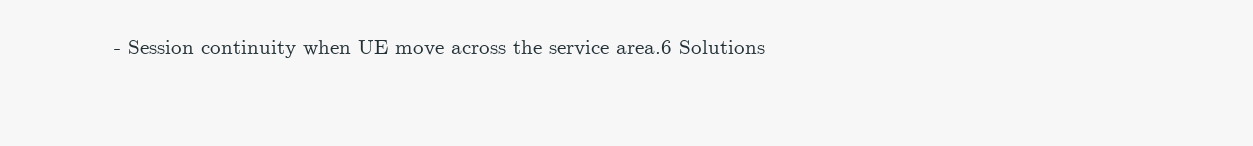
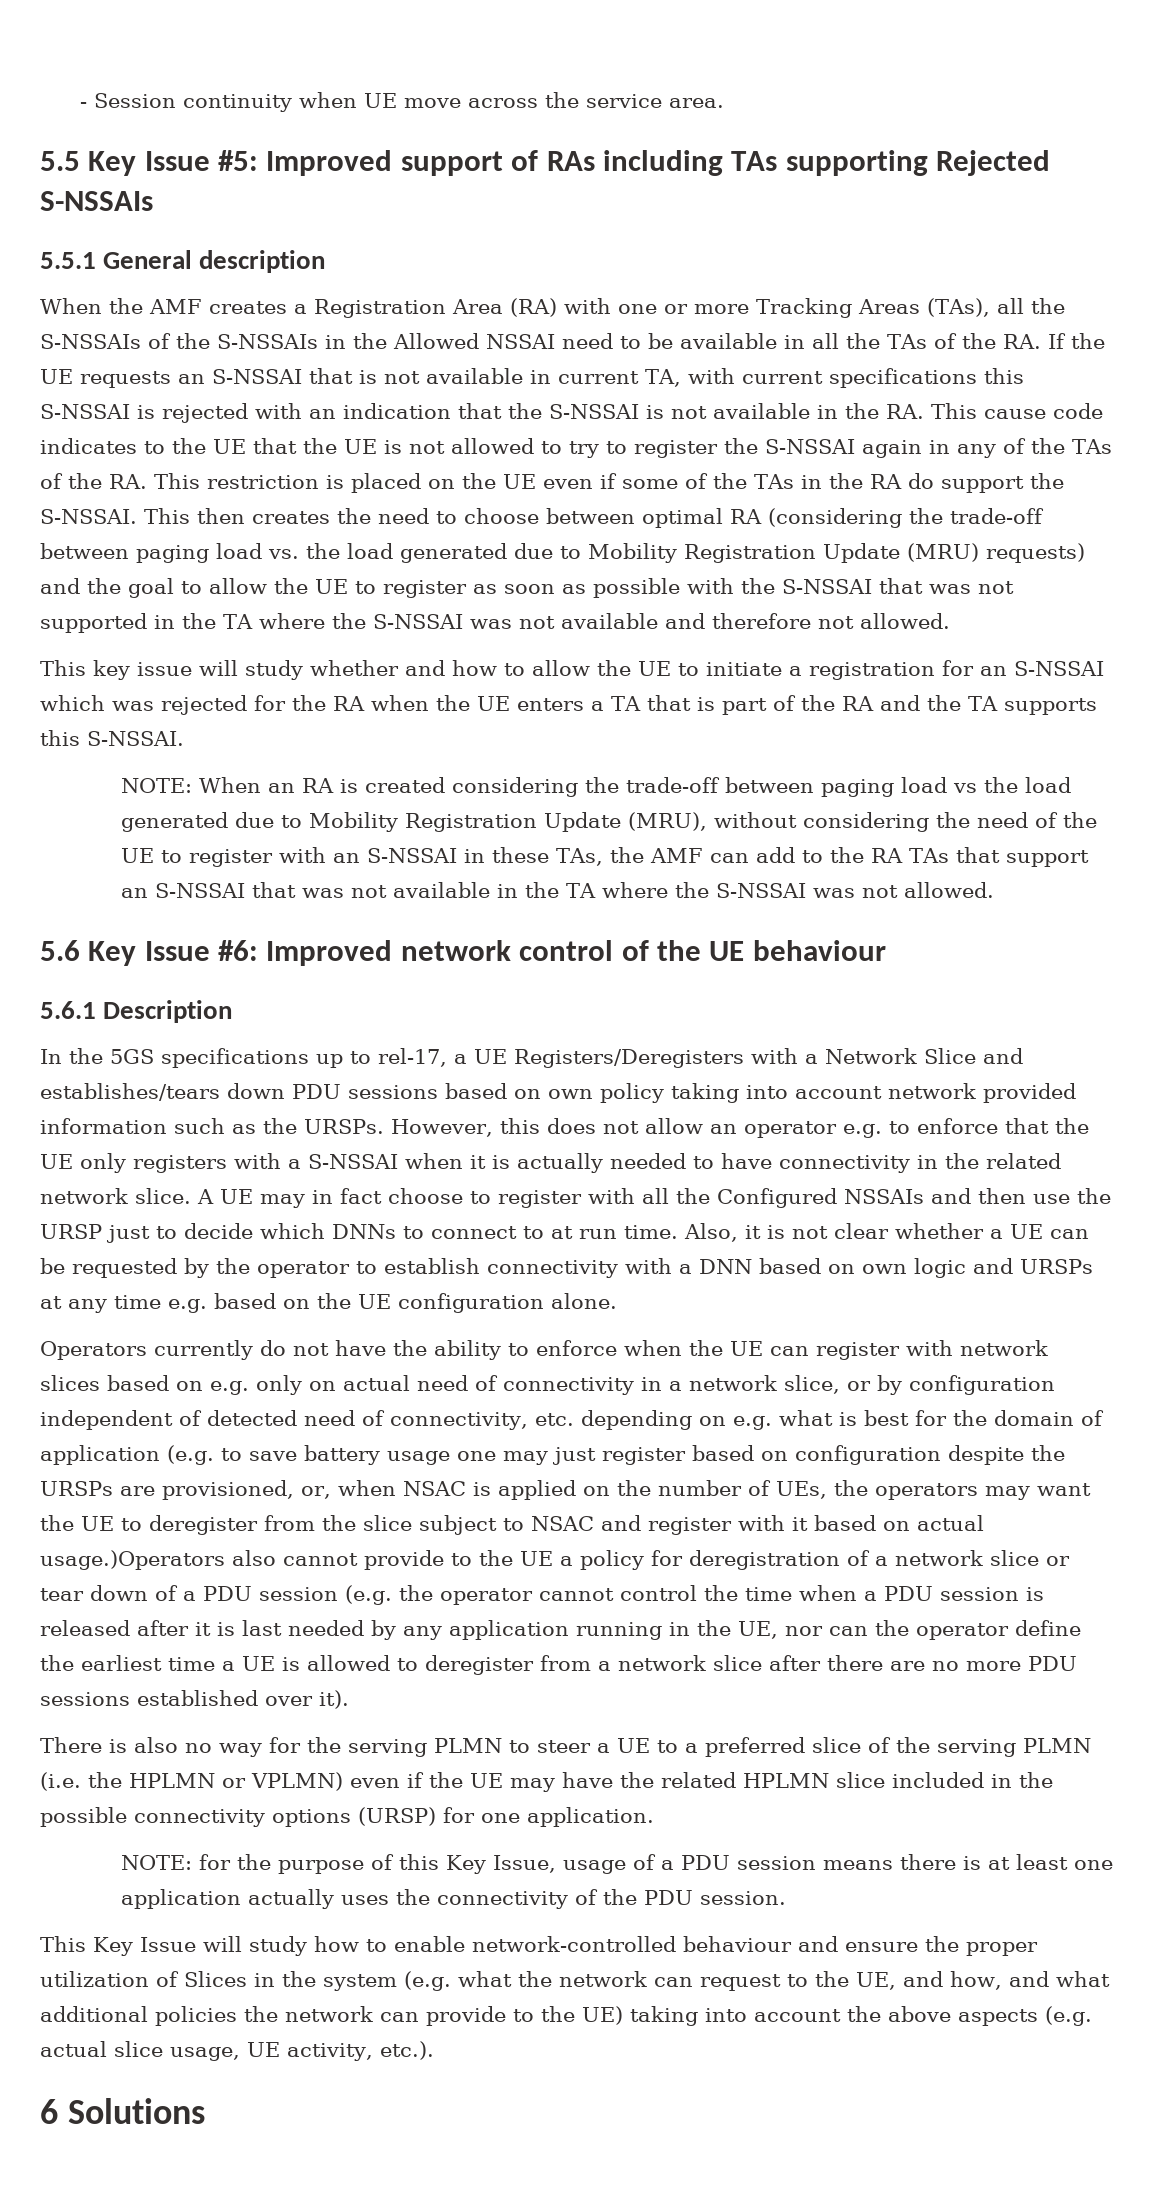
- - Session continuity when UE move across the service area.6 Solutions
+ - Session continuity when UE move across the service area.
+ 5.5 Key Issue #5: Improved support of RAs including TAs supporting Rejected S-NSSAIs
+ 5.5.1 General description
+ When the AMF creates a Registration Area (RA) with one or more Tracking Areas (TAs), all the S-NSSAIs of the S-NSSAIs in the Allowed NSSAI need to be available in all the TAs of the RA. If the UE requests an S-NSSAI that is not available in current TA, with current specifications this S-NSSAI is rejected with an indication that the S-NSSAI is not available in the RA. This cause code indicates to the UE that the UE is not allowed to try to register the S-NSSAI again in any of the TAs of the RA. This restriction is placed on the UE even if some of the TAs in the RA do support the S-NSSAI. This then creates the need to choose between optimal RA (considering the trade-off between paging load vs. the load generated due to Mobility Registration Update (MRU) requests) and the goal to allow the UE to register as soon as possible with the S-NSSAI that was not supported in the TA where the S-NSSAI was not available and therefore not allowed.
+ This key issue will study whether and how to allow the UE to initiate a registration for an S-NSSAI which was rejected for the RA when the UE enters a TA that is part of the RA and the TA supports this S-NSSAI.
+ NOTE: When an RA is created considering the trade-off between paging load vs the load generated due to Mobility Registration Update (MRU), without considering the need of the UE to register with an S-NSSAI in these TAs, the AMF can add to the RA TAs that support an S-NSSAI that was not available in the TA where the S-NSSAI was not allowed.
+ 5.6 Key Issue #6: Improved network control of the UE behaviour
+ 5.6.1 Description
+ In the 5GS specifications up to rel-17, a UE Registers/Deregisters with a Network Slice and establishes/tears down PDU sessions based on own policy taking into account network provided information such as the URSPs. However, this does not allow an operator e.g. to enforce that the UE only registers with a S-NSSAI when it is actually needed to have connectivity in the related network slice. A UE may in fact choose to register with all the Configured NSSAIs and then use the URSP just to decide which DNNs to connect to at run time. Also, it is not clear whether a UE can be requested by the operator to establish connectivity with a DNN based on own logic and URSPs at any time e.g. based on the UE configuration alone.
+ Operators currently do not have the ability to enforce when the UE can register with network slices based on e.g. only on actual need of connectivity in a network slice, or by configuration independent of detected need of connectivity, etc. depending on e.g. what is best for the domain of application (e.g. to save battery usage one may just register based on configuration despite the URSPs are provisioned, or, when NSAC is applied on the number of UEs, the operators may want the UE to deregister from the slice subject to NSAC and register with it based on actual usage.)Operators also cannot provide to the UE a policy for deregistration of a network slice or tear down of a PDU session (e.g. the operator cannot control the time when a PDU session is released after it is last needed by any application running in the UE, nor can the operator define the earliest time a UE is allowed to deregister from a network slice after there are no more PDU sessions established over it).
+ There is also no way for the serving PLMN to steer a UE to a preferred slice of the serving PLMN (i.e. the HPLMN or VPLMN) even if the UE may have the related HPLMN slice included in the possible connectivity options (URSP) for one application.
+ NOTE: for the purpose of this Key Issue, usage of a PDU session means there is at least one application actually uses the connectivity of the PDU session.
+ This Key Issue will study how to enable network-controlled behaviour and ensure the proper utilization of Slices in the system (e.g. what the network can request to the UE, and how, and what additional policies the network can provide to the UE) taking into account the above aspects (e.g. actual slice usage, UE activity, etc.).
+ 6 Solutions

